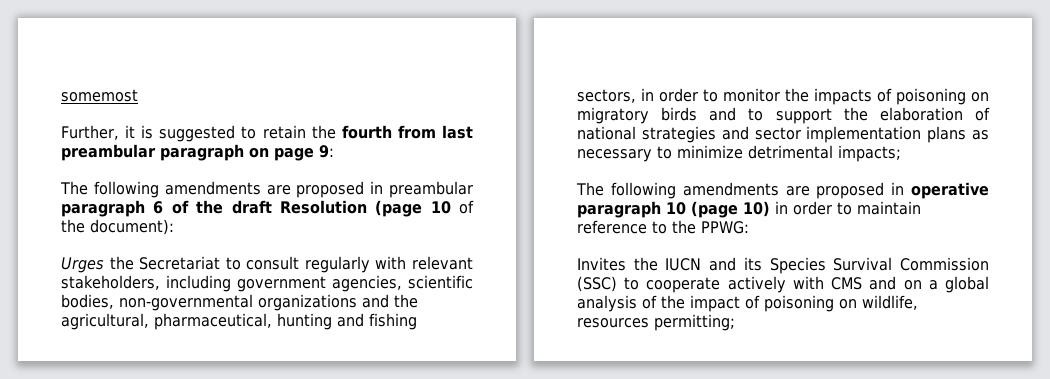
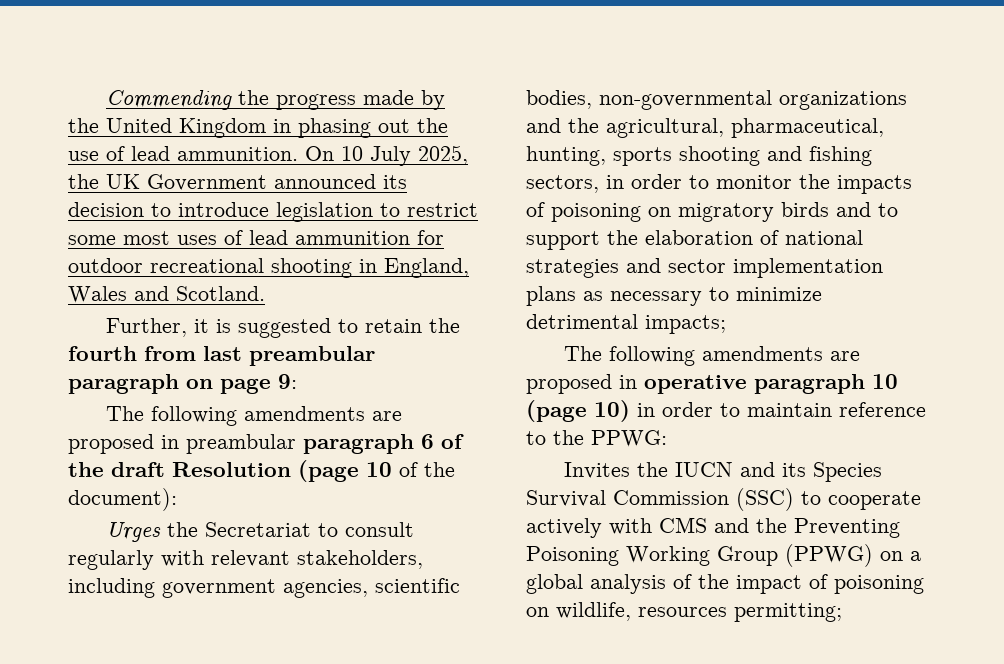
- somemost
+ Commending the progress made by the United Kingdom in phasing out the use of lead ammunition. On 10 July 2025, the UK Government announced its decision to introduce legislation to restrict some most uses of lead ammunition for outdoor recreational shooting in England, Wales and Scotland.
- Urges the Secretariat to consult regularly with relevant stakeholders, including government agencies, scientific bodies, non-governmental organizations and the agricultural, pharmaceutical, hunting and fishing sectors, in order to monitor the impacts of poisoning on migratory birds and to support the elaboration of national strategies and sector implementation plans as necessary to minimize detrimental impacts;
+ Urges the Secretariat to consult regularly with relevant stakeholders, including government agencies, scientific bodies, non-governmental organizations and the agricultural, pharmaceutical, hunting, sports shooting and fishing sectors, in order to monitor the impacts of poisoning on migratory birds and to support the elaboration of national strategies and sector implementation plans as necessary to minimize detrimental impacts;
- Invites the IUCN and its Species Survival Commission (SSC) to cooperate actively with CMS and on a global analysis of the impact of poisoning on wildlife, resources permitting;
+ Invites the IUCN and its Species Survival Commission (SSC) to cooperate actively with CMS and the Preventing Poisoning Working Group (PPWG) on a global analysis of the impact of poisoning on wildlife, resources permitting;

